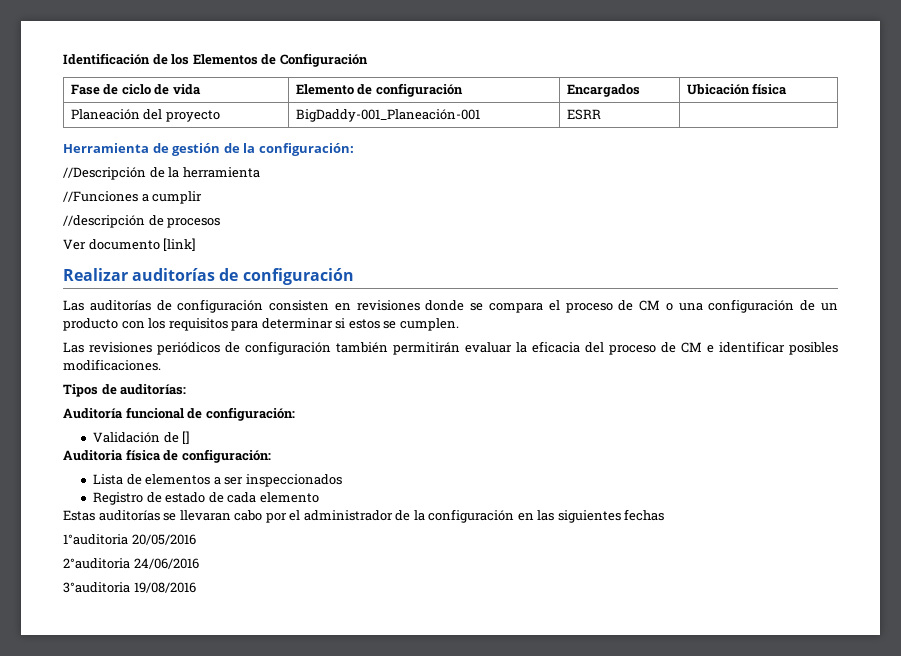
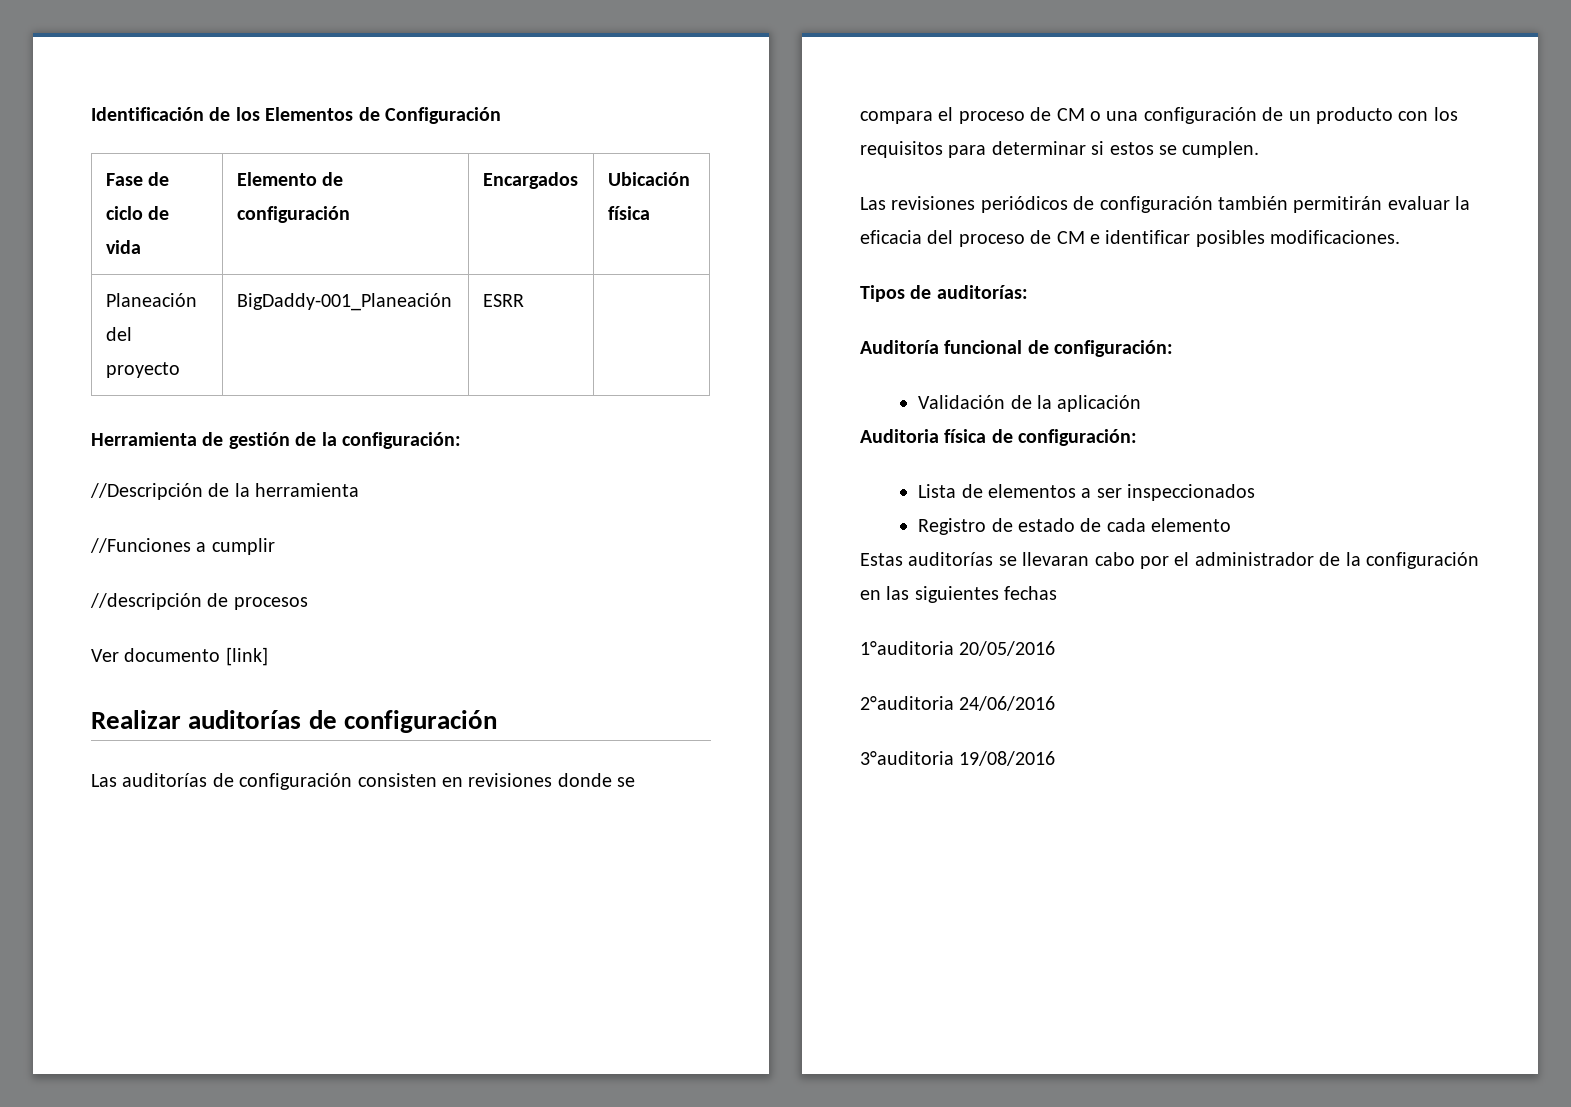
- Planeación del proyecto | BigDaddy-001_Planeación-001 | ESRR |
+ Planeación del proyecto | BigDaddy-001_Planeación | ESRR |
- Validación de []
+ Validación de la aplicación

